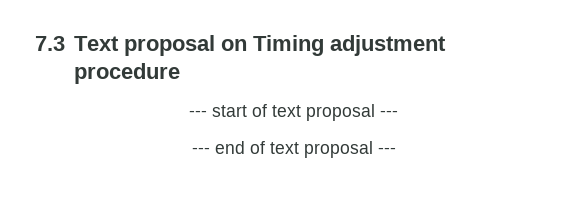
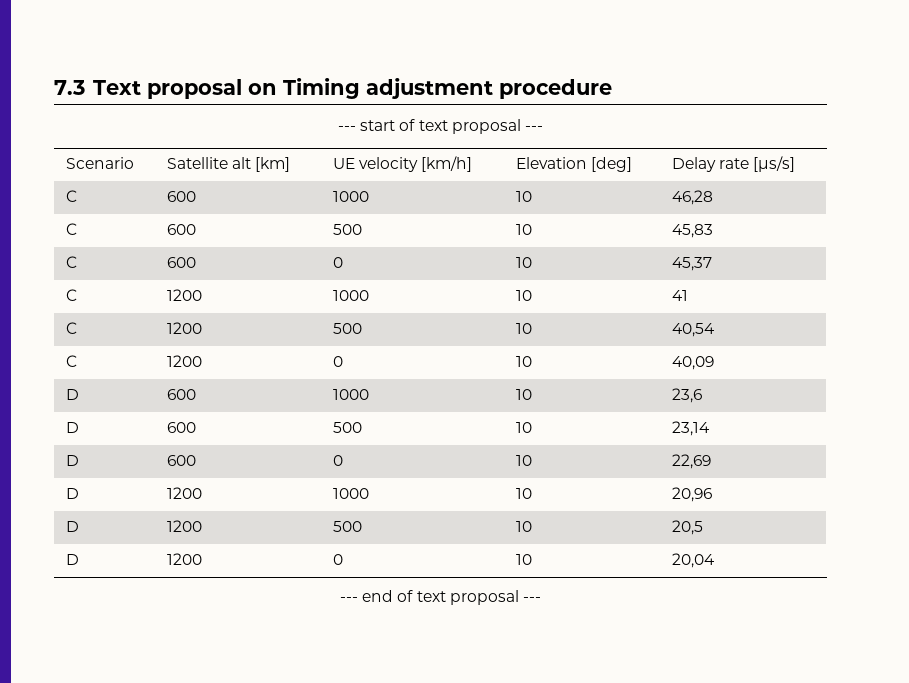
+ Scenario | Satellite alt [km] | UE velocity [km/h] | Elevation [deg] | Delay rate [µs/s]
+ C | 600 | 1000 | 10 | 46,28
+ C | 600 | 500 | 10 | 45,83
+ C | 600 | 0 | 10 | 45,37
+ C | 1200 | 1000 | 10 | 41
+ C | 1200 | 500 | 10 | 40,54
+ C | 1200 | 0 | 10 | 40,09
+ D | 600 | 1000 | 10 | 23,6
+ D | 600 | 500 | 10 | 23,14
+ D | 600 | 0 | 10 | 22,69
+ D | 1200 | 1000 | 10 | 20,96
+ D | 1200 | 500 | 10 | 20,5
+ D | 1200 | 0 | 10 | 20,04

